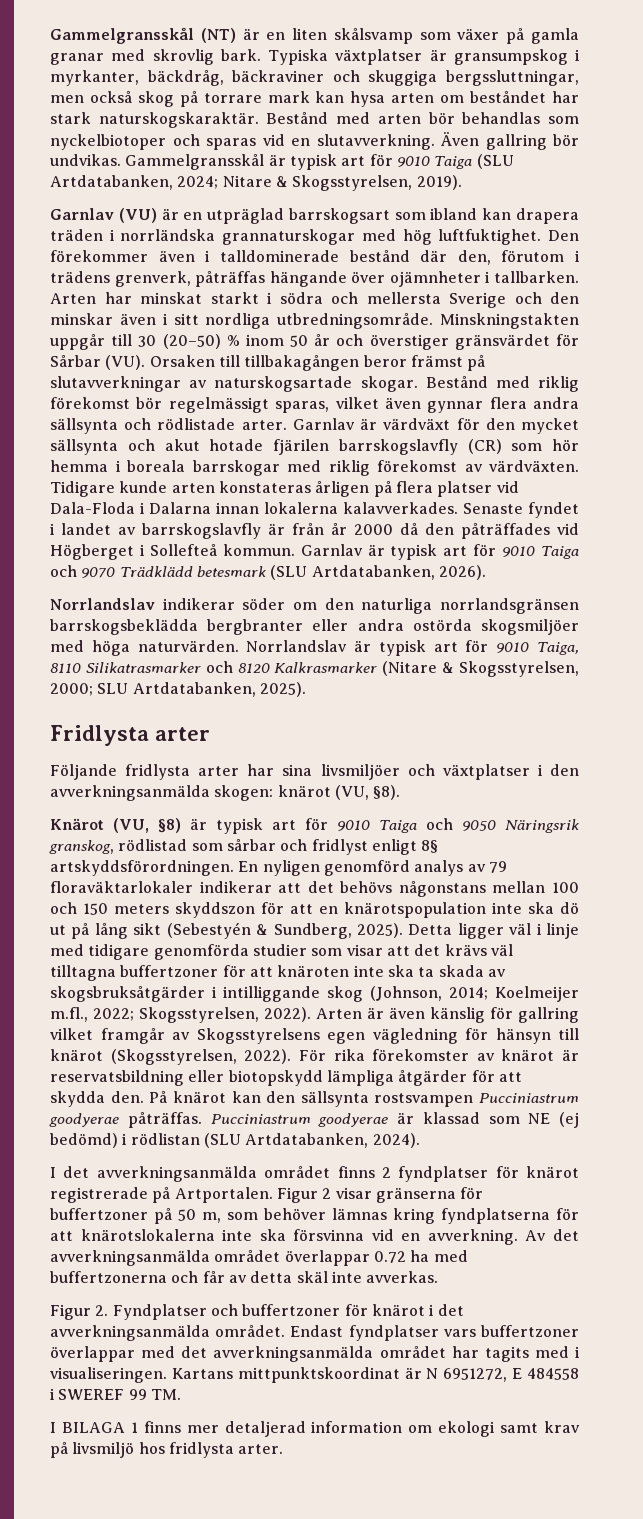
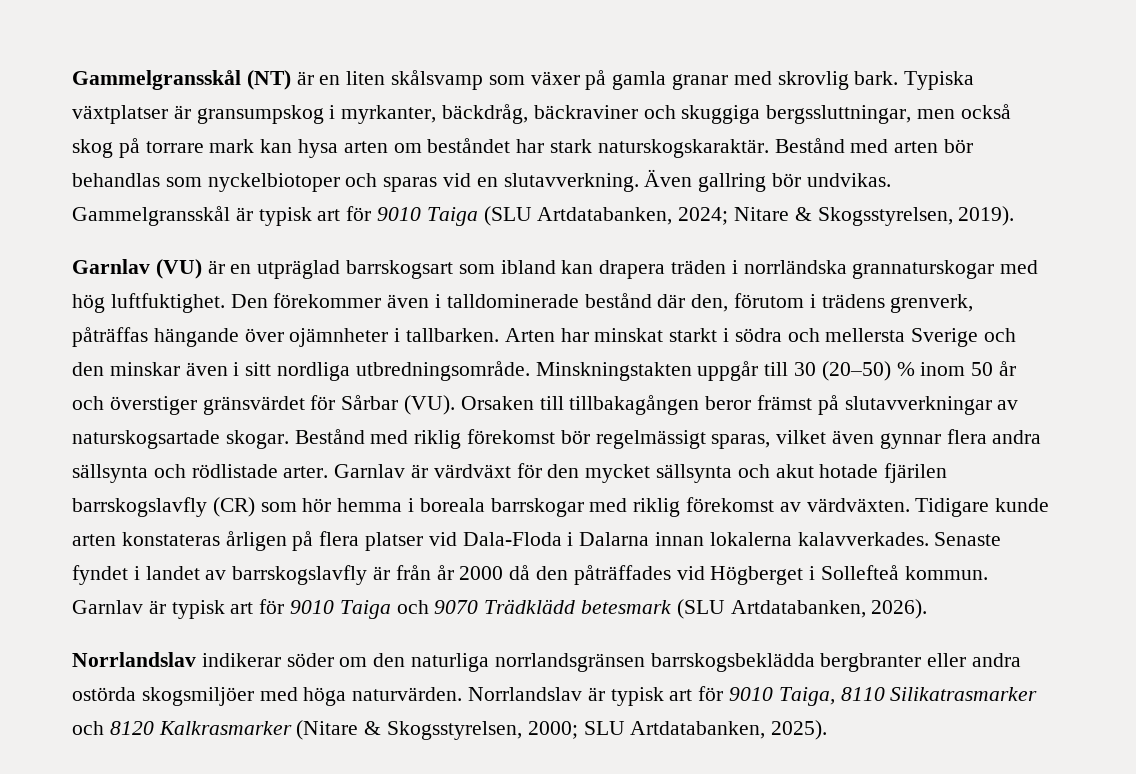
- Fridlysta arter
- Följande fridlysta arter har sina livsmiljöer och växtplatser i den avverkningsanmälda skogen: knärot (VU, §8).
- Knärot (VU, §8) är typisk art för 9010 Taiga och 9050 Näringsrik granskog, rödlistad som sårbar och fridlyst enligt 8§ artskyddsförordningen. En nyligen genomförd analys av 79 floraväktarlokaler indikerar att det behövs någonstans mellan 100 och 150 meters skyddszon för att en knärotspopulation inte ska dö ut på lång sikt (Sebestyén & Sundberg, 2025). Detta ligger väl i linje med tidigare genomförda studier som visar att det krävs väl tilltagna buffertzoner för att knäroten inte ska ta skada av skogsbruksåtgärder i intilliggande skog (Johnson, 2014; Koelmeijer m.fl., 2022; Skogsstyrelsen, 2022). Arten är även känslig för gallring vilket framgår av Skogsstyrelsens egen vägledning för hänsyn till knärot (Skogsstyrelsen, 2022). För rika förekomster av knärot är reservatsbildning eller biotopskydd lämpliga åtgärder för att skydda den. På knärot kan den sällsynta rostsvampen Pucciniastrum goodyerae påträffas. Pucciniastrum goodyerae är klassad som NE (ej bedömd) i rödlistan (SLU Artdatabanken, 2024).
- I det avverkningsanmälda området finns 2 fyndplatser för knärot registrerade på Artportalen. Figur 2 visar gränserna för buffertzoner på 50 m, som behöver lämnas kring fyndplatserna för att knärotslokalerna inte ska försvinna vid en avverkning. Av det avverkningsanmälda området överlappar 0.72 ha med buffertzonerna och får av detta skäl inte avverkas.
- Figur 2. Fyndplatser och buffertzoner för knärot i det avverkningsanmälda området. Endast fyndplatser vars buffertzoner överlappar med det avverkningsanmälda området har tagits med i visualiseringen. Kartans mittpunktskoordinat är N 6951272, E 484558 i SWEREF 99 TM.
- I BILAGA 1 finns mer detaljerad information om ekologi samt krav på livsmiljö hos fridlysta arter.

